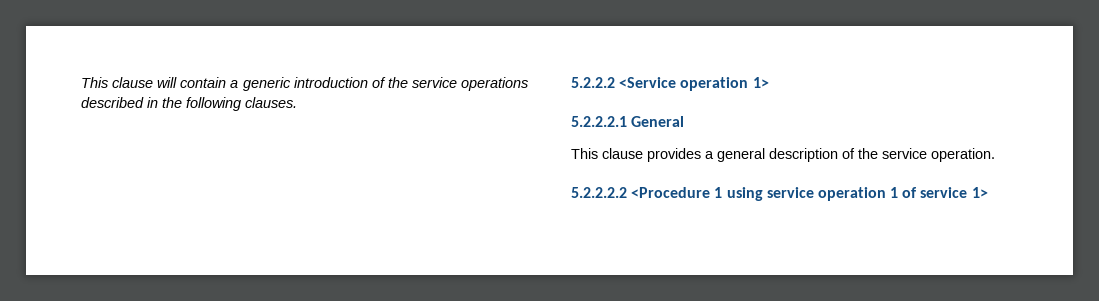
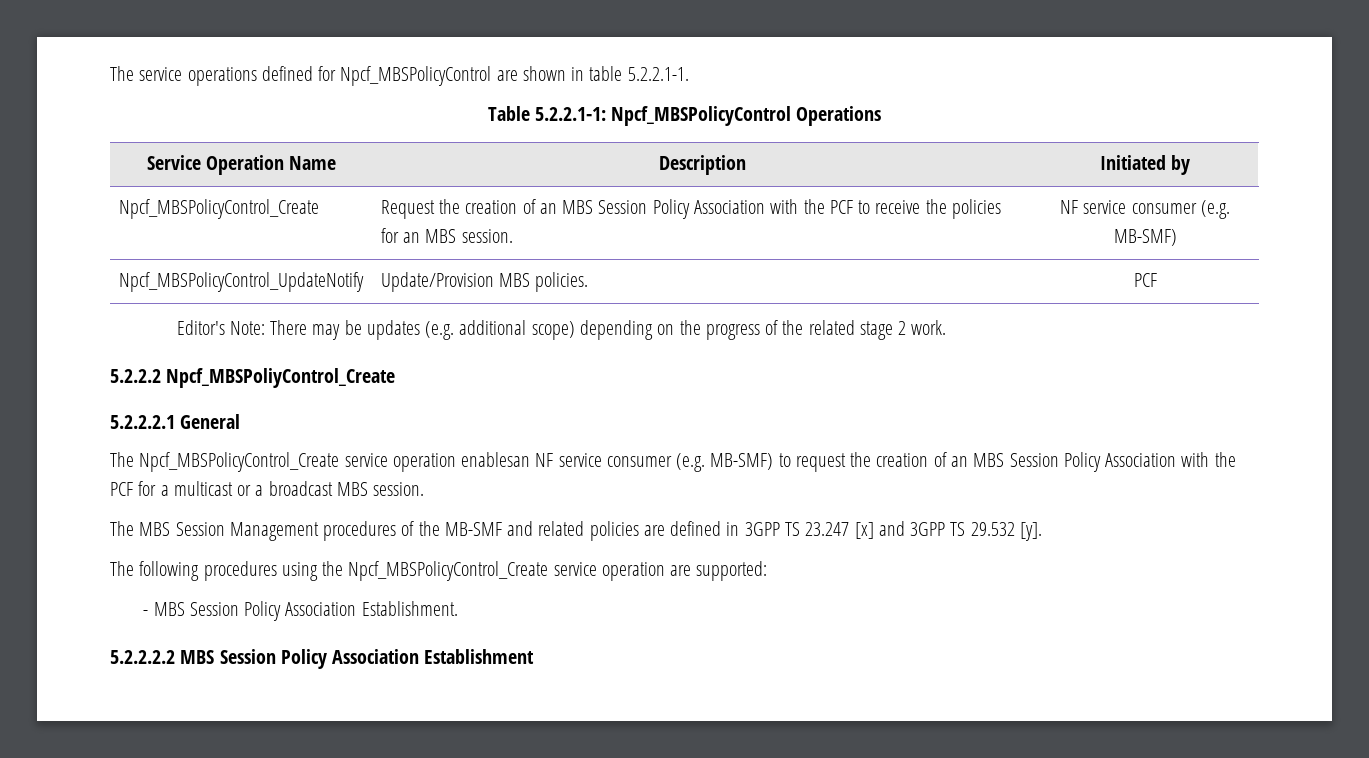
- This clause will contain a generic introduction of the service operations described in the following clauses.
- 5.2.2.2 <Service operation 1>
+ The service operations defined for Npcf_MBSPolicyControl are shown in table 5.2.2.1-1.
+ Table 5.2.2.1-1: Npcf_MBSPolicyControl Operations
+ Service Operation Name | Description | Initiated by
+ Npcf_MBSPolicyControl_Create | Request the creation of an MBS Session Policy Association with the PCF to receive the policies for an MBS session. | NF service consumer (e.g. MB-SMF)
+ Npcf_MBSPolicyControl_UpdateNotify | Update/Provision MBS policies. | PCF
+ Editor's Note: There may be updates (e.g. additional scope) depending on the progress of the related stage 2 work.
+ 5.2.2.2 Npcf_MBSPoliyControl_Create
  5.2.2.2.1 General
- This clause provides a general description of the service operation.
- 5.2.2.2.2 <Procedure 1 using service operation 1 of service 1>
+ The Npcf_MBSPolicyControl_Create service operation enablesan NF service consumer (e.g. MB-SMF) to request the creation of an MBS Session Policy Association with the PCF for a multicast or a broadcast MBS session.
+ The MBS Session Management procedures of the MB-SMF and related policies are defined in 3GPP TS 23.247 [x] and 3GPP TS 29.532 [y].
+ The following procedures using the Npcf_MBSPolicyControl_Create service operation are supported:
+ - MBS Session Policy Association Establishment.
+ 5.2.2.2.2 MBS Session Policy Association Establishment

